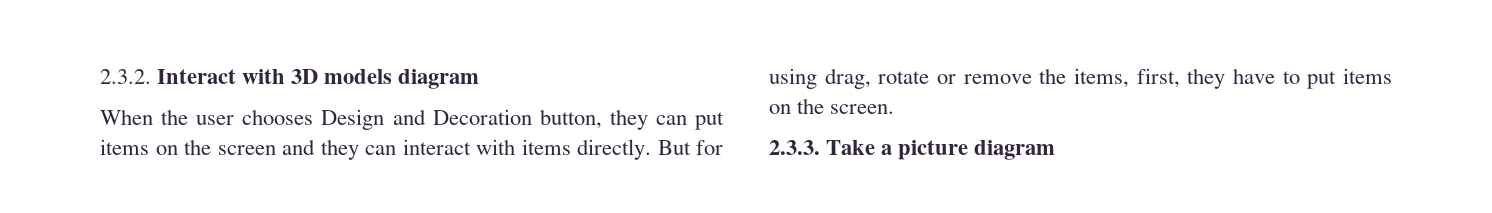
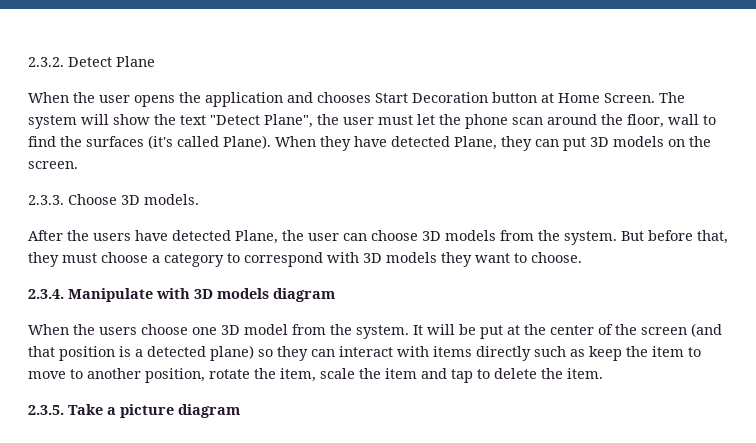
- 2.3.2. Interact with 3D models diagram
+ 2.3.2. Detect Plane
+ When the user opens the application and chooses Start Decoration button at Home Screen. The system will show the text "Detect Plane", the user must let the phone scan around the floor, wall to find the surfaces (it's called Plane). When they have detected Plane, they can put 3D models on the screen.
+ 2.3.3. Choose 3D models.
+ After the users have detected Plane, the user can choose 3D models from the system. But before that, they must choose a category to correspond with 3D models they want to choose.
+ 2.3.4. Manipulate with 3D models diagram
- When the user chooses Design and Decoration button, they can put items on the screen and they can interact with items directly. But for using drag, rotate or remove the items, first, they have to put items on the screen.
- 2.3.3. Take a picture diagram
+ When the users choose one 3D model from the system. It will be put at the center of the screen (and that position is a detected plane) so they can interact with items directly such as keep the item to move to another position, rotate the item, scale the item and tap to delete the item.
+ 2.3.5. Take a picture diagram

